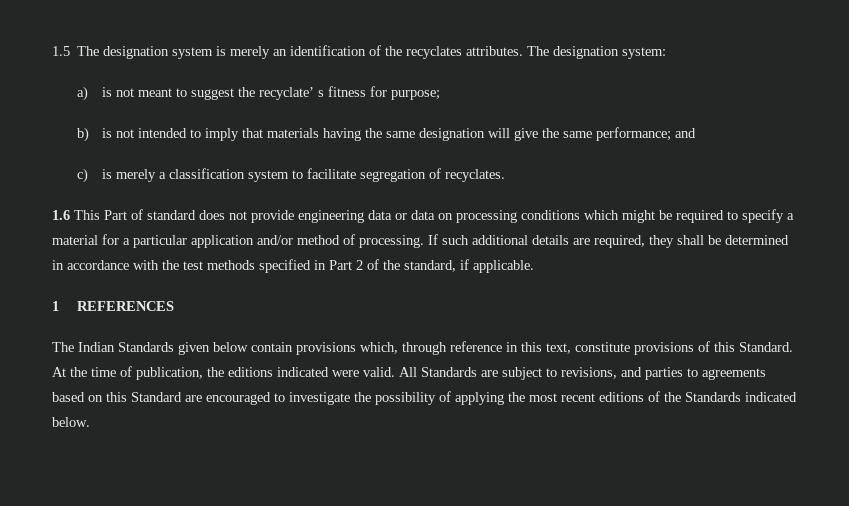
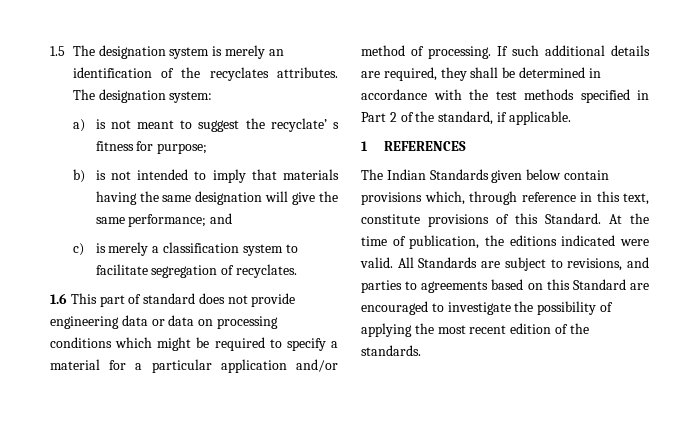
- 1.6 This Part of standard does not provide engineering data or data on processing conditions which might be required to specify a material for a particular application and/or method of processing.
+ 1.6 This part of standard does not provide engineering data or data on processing conditions which might be required to specify a material for a particular application and/or method of processing.
- All Standards are subject to revisions, and parties to agreements based on this Standard are encouraged to investigate the possibility of applying the most recent editions of the Standards indicated below.
+ All Standards are subject to revisions, and parties to agreements based on this Standard are encouraged to investigate the possibility of applying the most recent edition of the standards.

